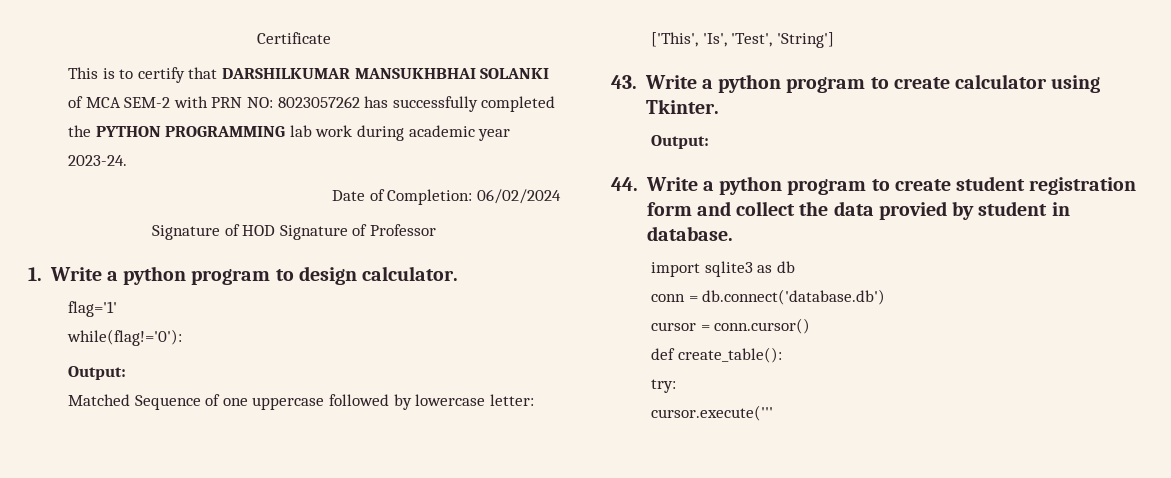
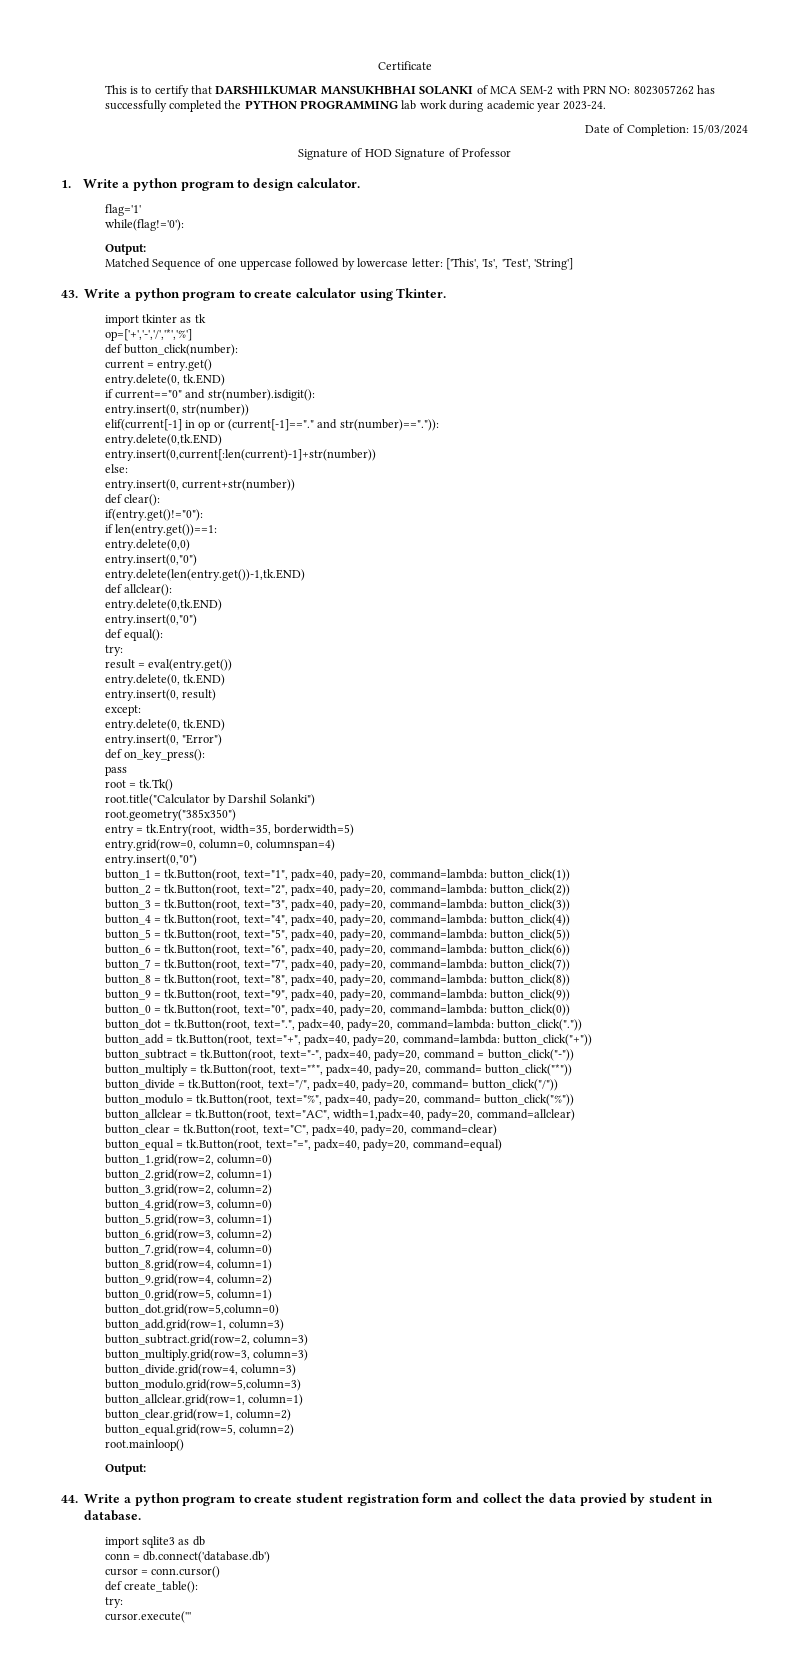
- Date of Completion: 06/02/2024
+ Date of Completion: 15/03/2024
+ import tkinter as tk
+ op=['+','-','/','*','%']
+ def button_click(number):
+ current = entry.get()
+ entry.delete(0, tk.END)
+ if current=="0" and str(number).isdigit():
+ entry.insert(0, str(number))
+ elif(current[-1] in op or (current[-1]=="." and str(number)==".")):
+ entry.delete(0,tk.END)
+ entry.insert(0,current[:len(current)-1]+str(number))
+ else:
+ entry.insert(0, current+str(number))
+ def clear():
+ if(entry.get()!="0"):
+ if len(entry.get())==1:
+ entry.delete(0,0)
+ entry.insert(0,"0")
+ entry.delete(len(entry.get())-1,tk.END)
+ def allclear():
+ entry.delete(0,tk.END)
+ entry.insert(0,"0")
+ def equal():
+ try:
+ result = eval(entry.get())
+ entry.delete(0, tk.END)
+ entry.insert(0, result)
+ except:
+ entry.delete(0, tk.END)
+ entry.insert(0, "Error")
+ def on_key_press():
+ pass
+ root = tk.Tk()
+ root.title("Calculator by Darshil Solanki")
+ root.geometry("385x350")
+ entry = tk.Entry(root, width=35, borderwidth=5)
+ entry.grid(row=0, column=0, columnspan=4)
+ entry.insert(0,"0")
+ button_1 = tk.Button(root, text="1", padx=40, pady=20, command=lambda: button_click(1))
+ button_2 = tk.Button(root, text="2", padx=40, pady=20, command=lambda: button_click(2))
+ button_3 = tk.Button(root, text="3", padx=40, pady=20, command=lambda: button_click(3))
+ button_4 = tk.Button(root, text="4", padx=40, pady=20, command=lambda: button_click(4))
+ button_5 = tk.Button(root, text="5", padx=40, pady=20, command=lambda: button_click(5))
+ button_6 = tk.Button(root, text="6", padx=40, pady=20, command=lambda: button_click(6))
+ button_7 = tk.Button(root, text="7", padx=40, pady=20, command=lambda: button_click(7))
+ button_8 = tk.Button(root, text="8", padx=40, pady=20, command=lambda: button_click(8))
+ button_9 = tk.Button(root, text="9", padx=40, pady=20, command=lambda: button_click(9))
+ button_0 = tk.Button(root, text="0", padx=40, pady=20, command=lambda: button_click(0))
+ button_dot = tk.Button(root, text=".", padx=40, pady=20, command=lambda: button_click("."))
+ button_add = tk.Button(root, text="+", padx=40, pady=20, command=lambda: button_click("+"))
+ button_subtract = tk.Button(root, text="-", padx=40, pady=20, command = button_click("-"))
+ button_multiply = tk.Button(root, text="*", padx=40, pady=20, command= button_click("*"))
+ button_divide = tk.Button(root, text="/", padx=40, pady=20, command= button_click("/"))
+ button_modulo = tk.Button(root, text="%", padx=40, pady=20, command= button_click("%"))
+ button_allclear = tk.Button(root, text="AC", width=1,padx=40, pady=20, command=allclear)
+ button_clear = tk.Button(root, text="C", padx=40, pady=20, command=clear)
+ button_equal = tk.Button(root, text="=", padx=40, pady=20, command=equal)
+ button_1.grid(row=2, column=0)
+ button_2.grid(row=2, column=1)
+ button_3.grid(row=2, column=2)
+ button_4.grid(row=3, column=0)
+ button_5.grid(row=3, column=1)
+ button_6.grid(row=3, column=2)
+ button_7.grid(row=4, column=0)
+ button_8.grid(row=4, column=1)
+ button_9.grid(row=4, column=2)
+ button_0.grid(row=5, column=1)
+ button_dot.grid(row=5,column=0)
+ button_add.grid(row=1, column=3)
+ button_subtract.grid(row=2, column=3)
+ button_multiply.grid(row=3, column=3)
+ button_divide.grid(row=4, column=3)
+ button_modulo.grid(row=5,column=3)
+ button_allclear.grid(row=1, column=1)
+ button_clear.grid(row=1, column=2)
+ button_equal.grid(row=5, column=2)
+ root.mainloop()

